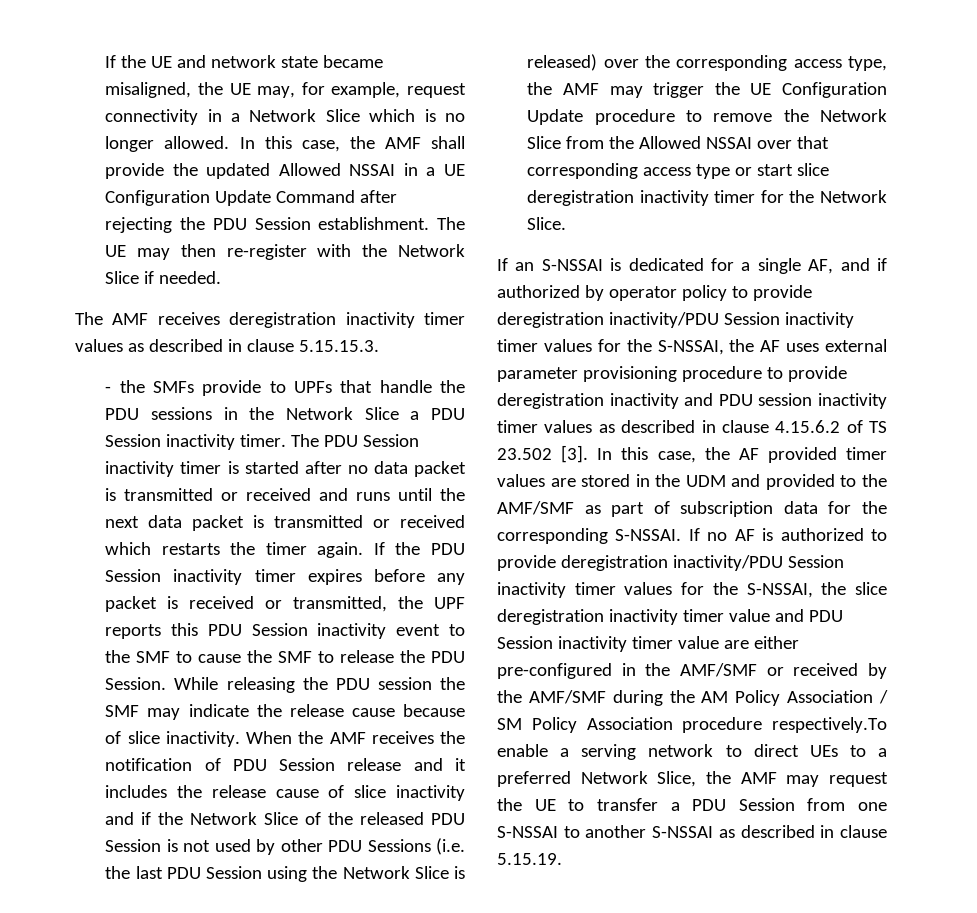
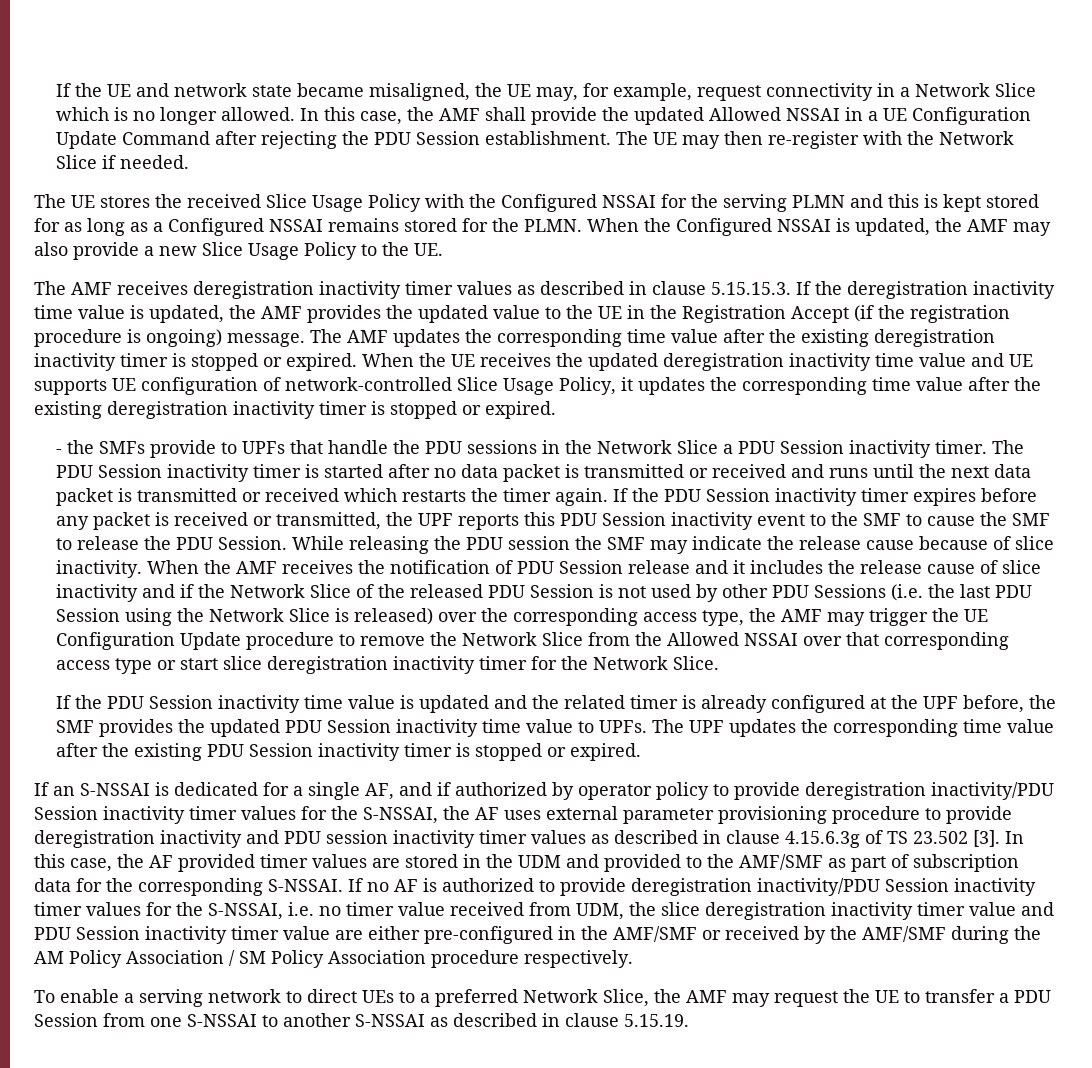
+ The UE stores the received Slice Usage Policy with the Configured NSSAI for the serving PLMN and this is kept stored for as long as a Configured NSSAI remains stored for the PLMN. When the Configured NSSAI is updated, the AMF may also provide a new Slice Usage Policy to the UE.
- The AMF receives deregistration inactivity timer values as described in clause 5.15.15.3.
+ The AMF receives deregistration inactivity timer values as described in clause 5.15.15.3. If the deregistration inactivity time value is updated, the AMF provides the updated value to the UE in the Registration Accept (if the registration procedure is ongoing) message. The AMF updates the corresponding time value after the existing deregistration inactivity timer is stopped or expired. When the UE receives the updated deregistration inactivity time value and UE supports UE configuration of network-controlled Slice Usage Policy, it updates the corresponding time value after the existing deregistration inactivity timer is stopped or expired.
+ If the PDU Session inactivity time value is updated and the related timer is already configured at the UPF before, the SMF provides the updated PDU Session inactivity time value to UPFs. The UPF updates the corresponding time value after the existing PDU Session inactivity timer is stopped or expired.
- If an S-NSSAI is dedicated for a single AF, and if authorized by operator policy to provide deregistration inactivity/PDU Session inactivity timer values for the S-NSSAI, the AF uses external parameter provisioning procedure to provide deregistration inactivity and PDU session inactivity timer values as described in clause 4.15.6.2 of TS 23.502 [3].
+ If an S-NSSAI is dedicated for a single AF, and if authorized by operator policy to provide deregistration inactivity/PDU Session inactivity timer values for the S-NSSAI, the AF uses external parameter provisioning procedure to provide deregistration inactivity and PDU session inactivity timer values as described in clause 4.15.6.3g of TS 23.502 [3].
- If no AF is authorized to provide deregistration inactivity/PDU Session inactivity timer values for the S-NSSAI, the slice deregistration inactivity timer value and PDU Session inactivity timer value are either pre-configured in the AMF/SMF or received by the AMF/SMF during the AM Policy Association / SM Policy Association procedure respectively.To enable a serving network to direct UEs to a preferred Network Slice, the AMF may request the UE to transfer a PDU Session from one S-NSSAI to another S-NSSAI as described in clause 5.15.19.
+ If no AF is authorized to provide deregistration inactivity/PDU Session inactivity timer values for the S-NSSAI, i.e. no timer value received from UDM, the slice deregistration inactivity timer value and PDU Session inactivity timer value are either pre-configured in the AMF/SMF or received by the AMF/SMF during the AM Policy Association / SM Policy Association procedure respectively.
+ To enable a serving network to direct UEs to a preferred Network Slice, the AMF may request the UE to transfer a PDU Session from one S-NSSAI to another S-NSSAI as described in clause 5.15.19.

